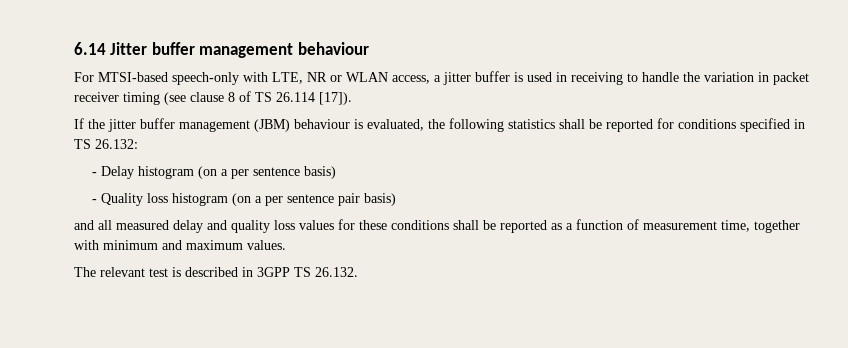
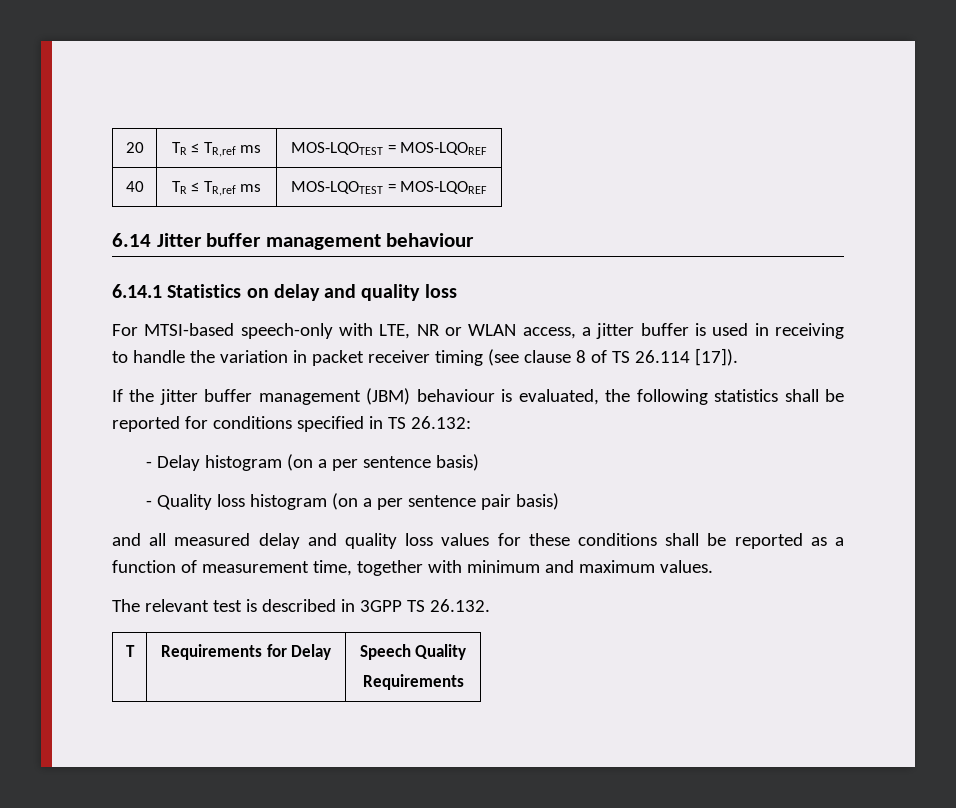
+ 20 | TR ≤ TR,ref ms | MOS-LQOTEST = MOS-LQOREF
+ 40 | TR ≤ TR,ref ms | MOS-LQOTEST = MOS-LQOREF
+ 6.14.1 Statistics on delay and quality loss
+ T | Requirements for Delay | Speech Quality
+ Requirements

